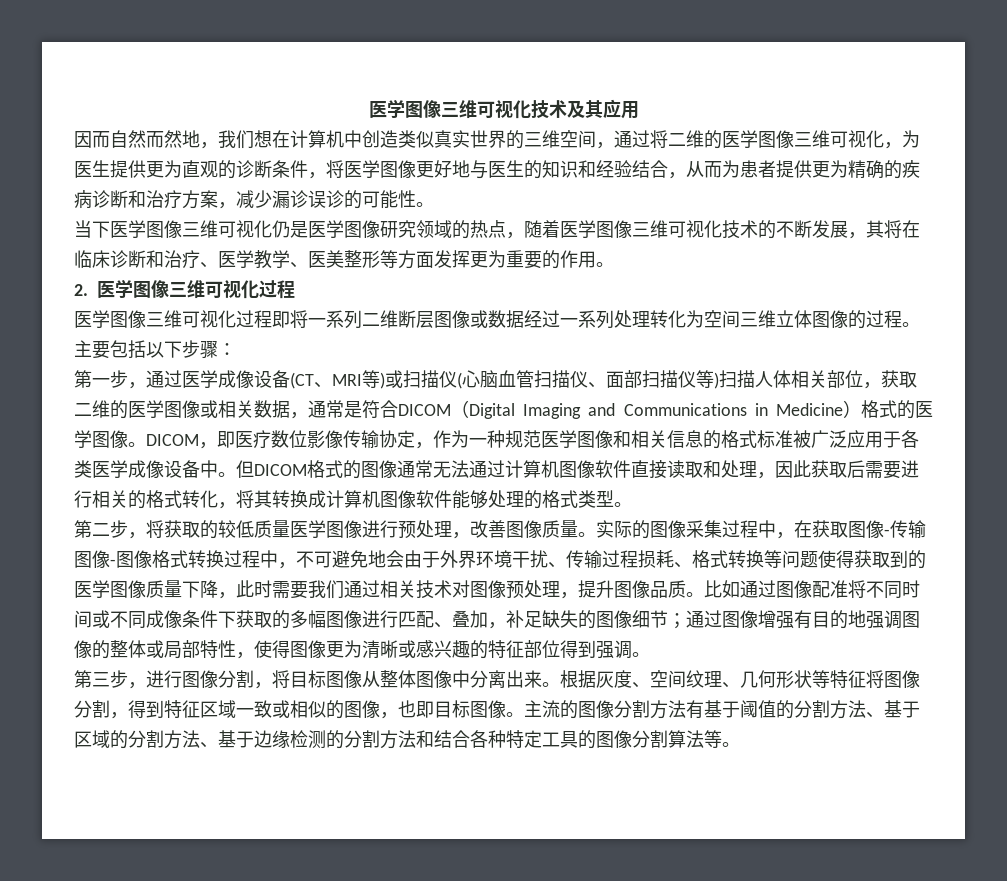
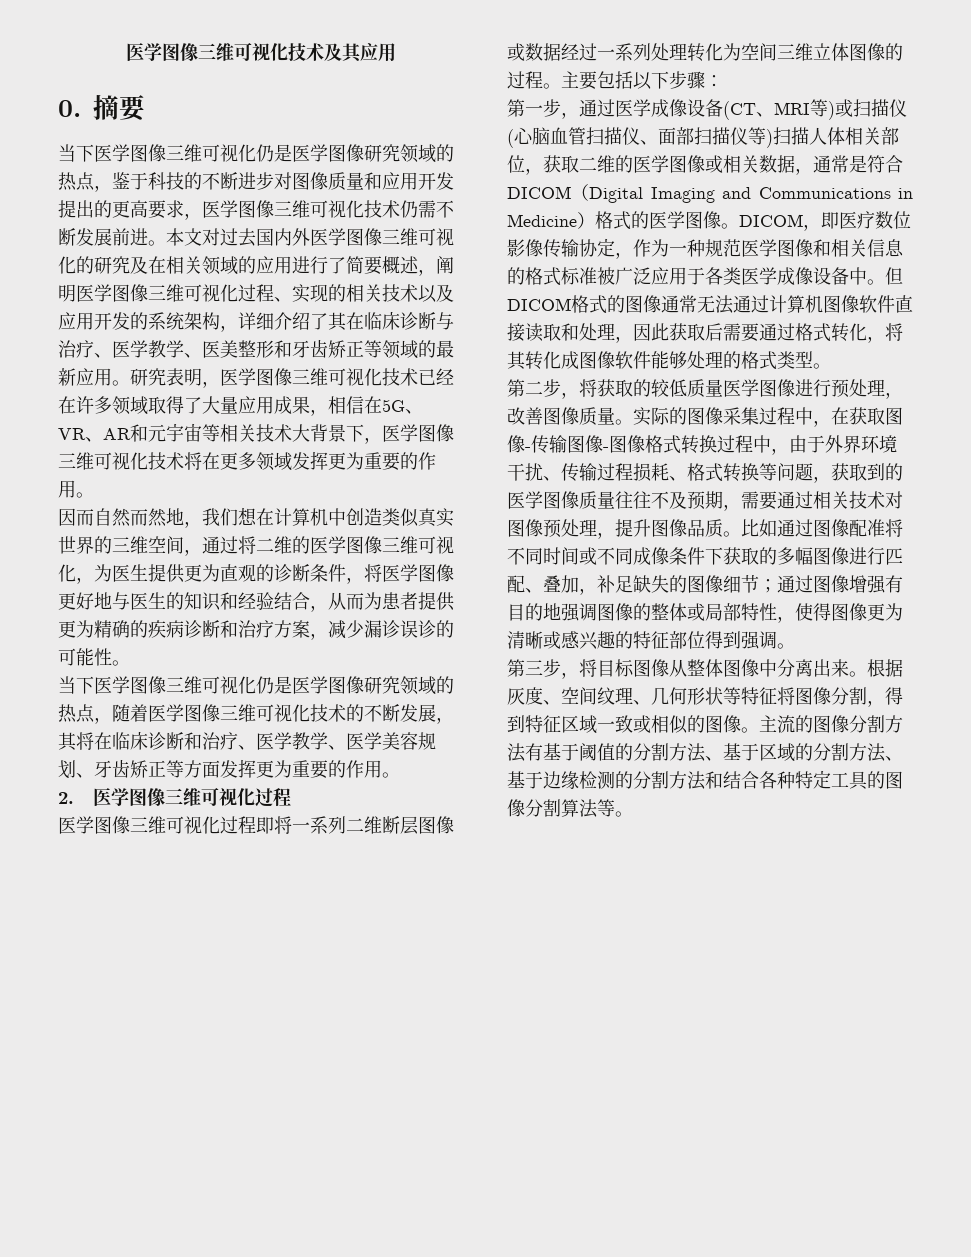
+ 0.摘要
+ 当下医学图像三维可视化仍是医学图像研究领域的热点，鉴于科技的不断进步对图像质量和应用开发提出的更高要求，医学图像三维可视化技术仍需不断发展前进。本文对过去国内外医学图像三维可视化的研究及在相关领域的应用进行了简要概述，阐明医学图像三维可视化过程、实现的相关技术以及应用开发的系统架构，详细介绍了其在临床诊断与治疗、医学教学、医美整形和牙齿矫正等领域的最新应用。研究表明，医学图像三维可视化技术已经在许多领域取得了大量应用成果，相信在5G、VR、AR和元宇宙等相关技术大背景下，医学图像三维可视化技术将在更多领域发挥更为重要的作用。
- 当下医学图像三维可视化仍是医学图像研究领域的热点，随着医学图像三维可视化技术的不断发展，其将在临床诊断和治疗、医学教学、医美整形等方面发挥更为重要的作用。
+ 当下医学图像三维可视化仍是医学图像研究领域的热点，随着医学图像三维可视化技术的不断发展，其将在临床诊断和治疗、医学教学、医学美容规划、牙齿矫正等方面发挥更为重要的作用。
- 但DICOM格式的图像通常无法通过计算机图像软件直接读取和处理，因此获取后需要进行相关的格式转化，将其转换成计算机图像软件能够处理的格式类型。
+ 但DICOM格式的图像通常无法通过计算机图像软件直接读取和处理，因此获取后需要通过格式转化，将其转化成图像软件能够处理的格式类型。
- 实际的图像采集过程中，在获取图像-传输图像-图像格式转换过程中，不可避免地会由于外界环境干扰、传输过程损耗、格式转换等问题使得获取到的医学图像质量下降，此时需要我们通过相关技术对图像预处理，提升图像品质。
+ 实际的图像采集过程中，在获取图像-传输图像-图像格式转换过程中，由于外界环境干扰、传输过程损耗、格式转换等问题，获取到的医学图像质量往往不及预期，需要通过相关技术对图像预处理，提升图像品质。
- 第三步，进行图像分割，将目标图像从整体图像中分离出来。
+ 第三步，将目标图像从整体图像中分离出来。
- 根据灰度、空间纹理、几何形状等特征将图像分割，得到特征区域一致或相似的图像，也即目标图像。
+ 根据灰度、空间纹理、几何形状等特征将图像分割，得到特征区域一致或相似的图像。

